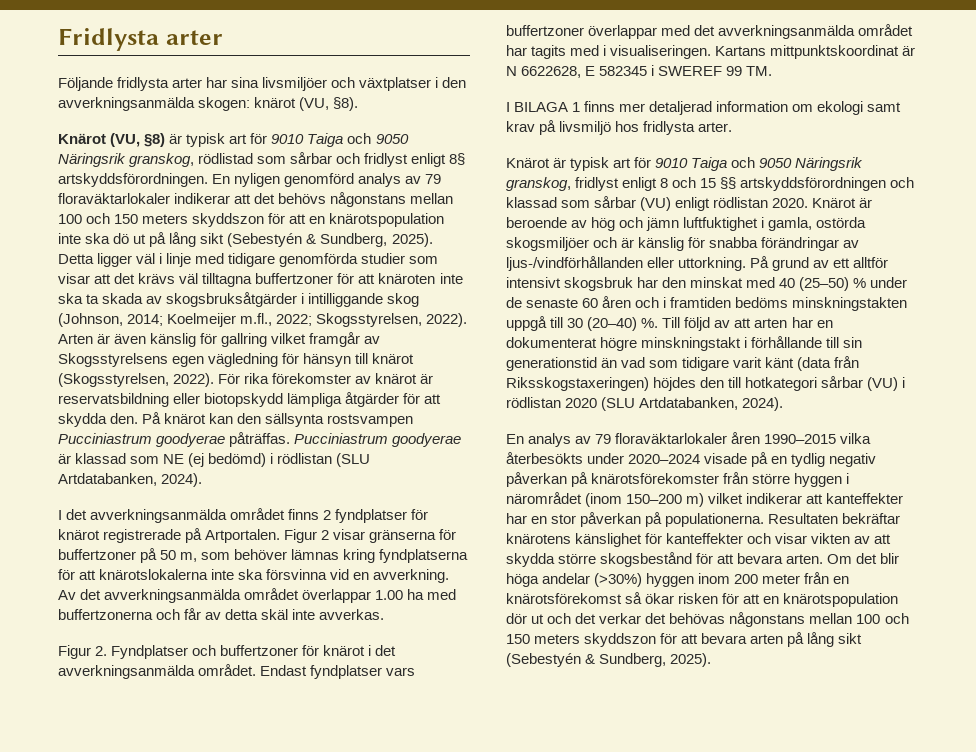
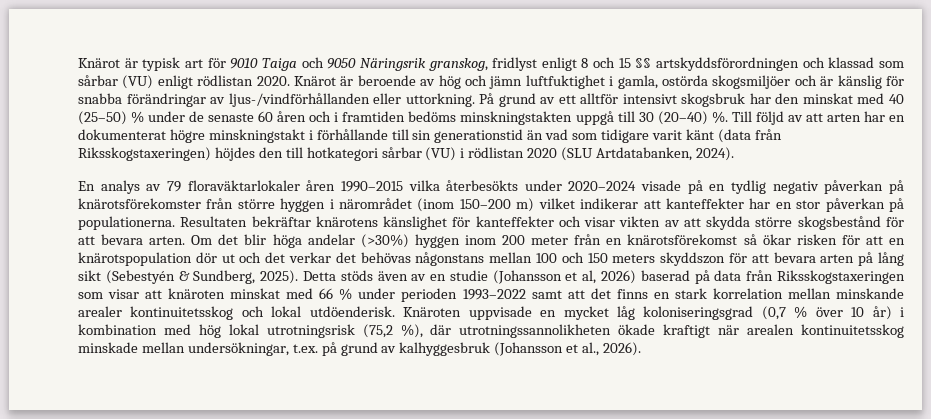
- Fridlysta arter
- Följande fridlysta arter har sina livsmiljöer och växtplatser i den avverkningsanmälda skogen: knärot (VU, §8).
- Knärot (VU, §8) är typisk art för 9010 Taiga och 9050 Näringsrik granskog, rödlistad som sårbar och fridlyst enligt 8§ artskyddsförordningen. En nyligen genomförd analys av 79 floraväktarlokaler indikerar att det behövs någonstans mellan 100 och 150 meters skyddszon för att en knärotspopulation inte ska dö ut på lång sikt (Sebestyén & Sundberg, 2025). Detta ligger väl i linje med tidigare genomförda studier som visar att det krävs väl tilltagna buffertzoner för att knäroten inte ska ta skada av skogsbruksåtgärder i intilliggande skog (Johnson, 2014; Koelmeijer m.fl., 2022; Skogsstyrelsen, 2022). Arten är även känslig för gallring vilket framgår av Skogsstyrelsens egen vägledning för hänsyn till knärot (Skogsstyrelsen, 2022). För rika förekomster av knärot är reservatsbildning eller biotopskydd lämpliga åtgärder för att skydda den. På knärot kan den sällsynta rostsvampen Pucciniastrum goodyerae påträffas. Pucciniastrum goodyerae är klassad som NE (ej bedömd) i rödlistan (SLU Artdatabanken, 2024).
- I det avverkningsanmälda området finns 2 fyndplatser för knärot registrerade på Artportalen. Figur 2 visar gränserna för buffertzoner på 50 m, som behöver lämnas kring fyndplatserna för att knärotslokalerna inte ska försvinna vid en avverkning. Av det avverkningsanmälda området överlappar 1.00 ha med buffertzonerna och får av detta skäl inte avverkas.
- Figur 2. Fyndplatser och buffertzoner för knärot i det avverkningsanmälda området. Endast fyndplatser vars buffertzoner överlappar med det avverkningsanmälda området har tagits med i visualiseringen. Kartans mittpunktskoordinat är N 6622628, E 582345 i SWEREF 99 TM.
- I BILAGA 1 finns mer detaljerad information om ekologi samt krav på livsmiljö hos fridlysta arter.
+ Detta stöds även av en studie (Johansson et al, 2026) baserad på data från Riksskogstaxeringen som visar att knäroten minskat med 66 % under perioden 1993–2022 samt att det finns en stark korrelation mellan minskande arealer kontinuitetsskog och lokal utdöenderisk. Knäroten uppvisade en mycket låg koloniseringsgrad (0,7 % över 10 år) i kombination med hög lokal utrotningsrisk (75,2 %), där utrotningssannolikheten ökade kraftigt när arealen kontinuitetsskog minskade mellan undersökningar, t.ex. på grund av kalhyggesbruk (Johansson et al., 2026).

